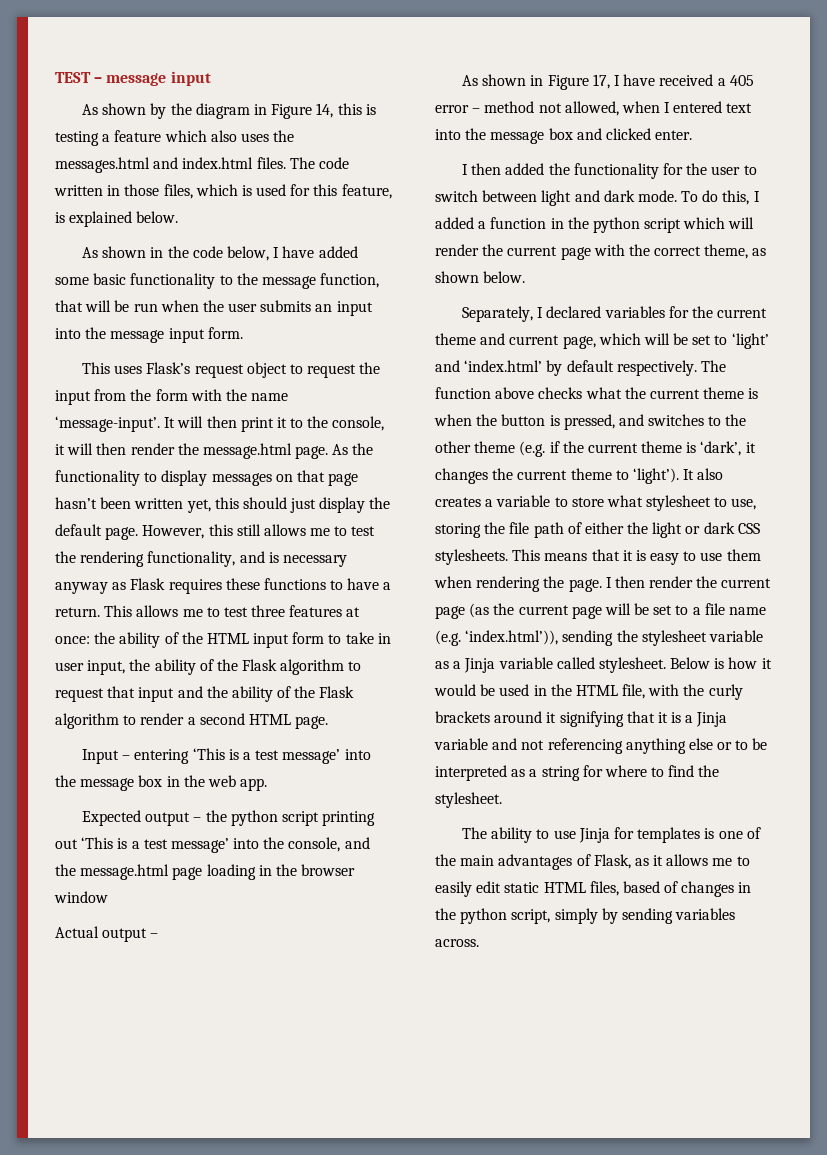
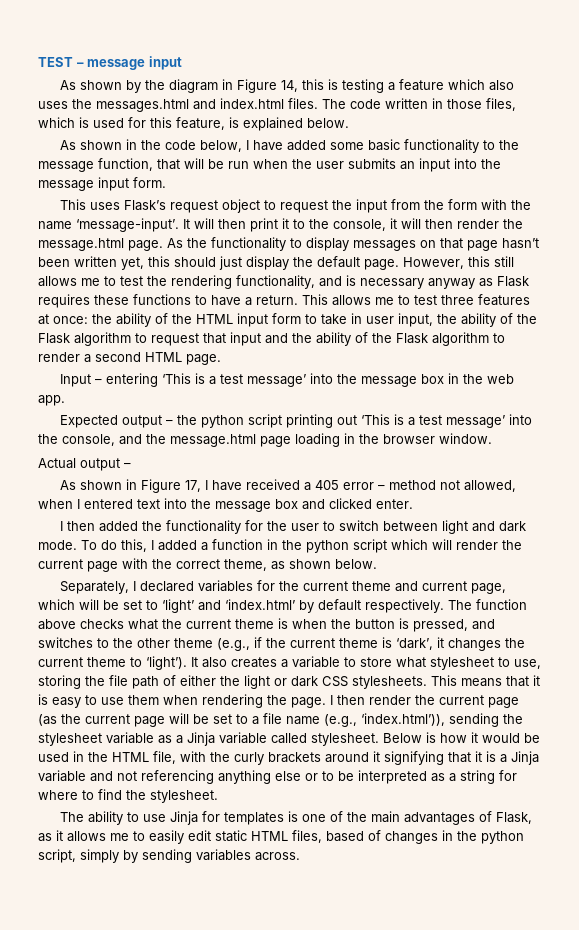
- Expected output – the python script printing out ‘This is a test message’ into the console, and the message.html page loading in the browser window
+ Expected output – the python script printing out ‘This is a test message’ into the console, and the message.html page loading in the browser window.
- The function above checks what the current theme is when the button is pressed, and switches to the other theme (e.g. if the current theme is ‘dark’, it changes the current theme to ‘light’).
+ The function above checks what the current theme is when the button is pressed, and switches to the other theme (e.g., if the current theme is ‘dark’, it changes the current theme to ‘light’).
- I then render the current page (as the current page will be set to a file name (e.g. ‘index.html’)), sending the stylesheet variable as a Jinja variable called stylesheet.
+ I then render the current page (as the current page will be set to a file name (e.g., ‘index.html’)), sending the stylesheet variable as a Jinja variable called stylesheet.

